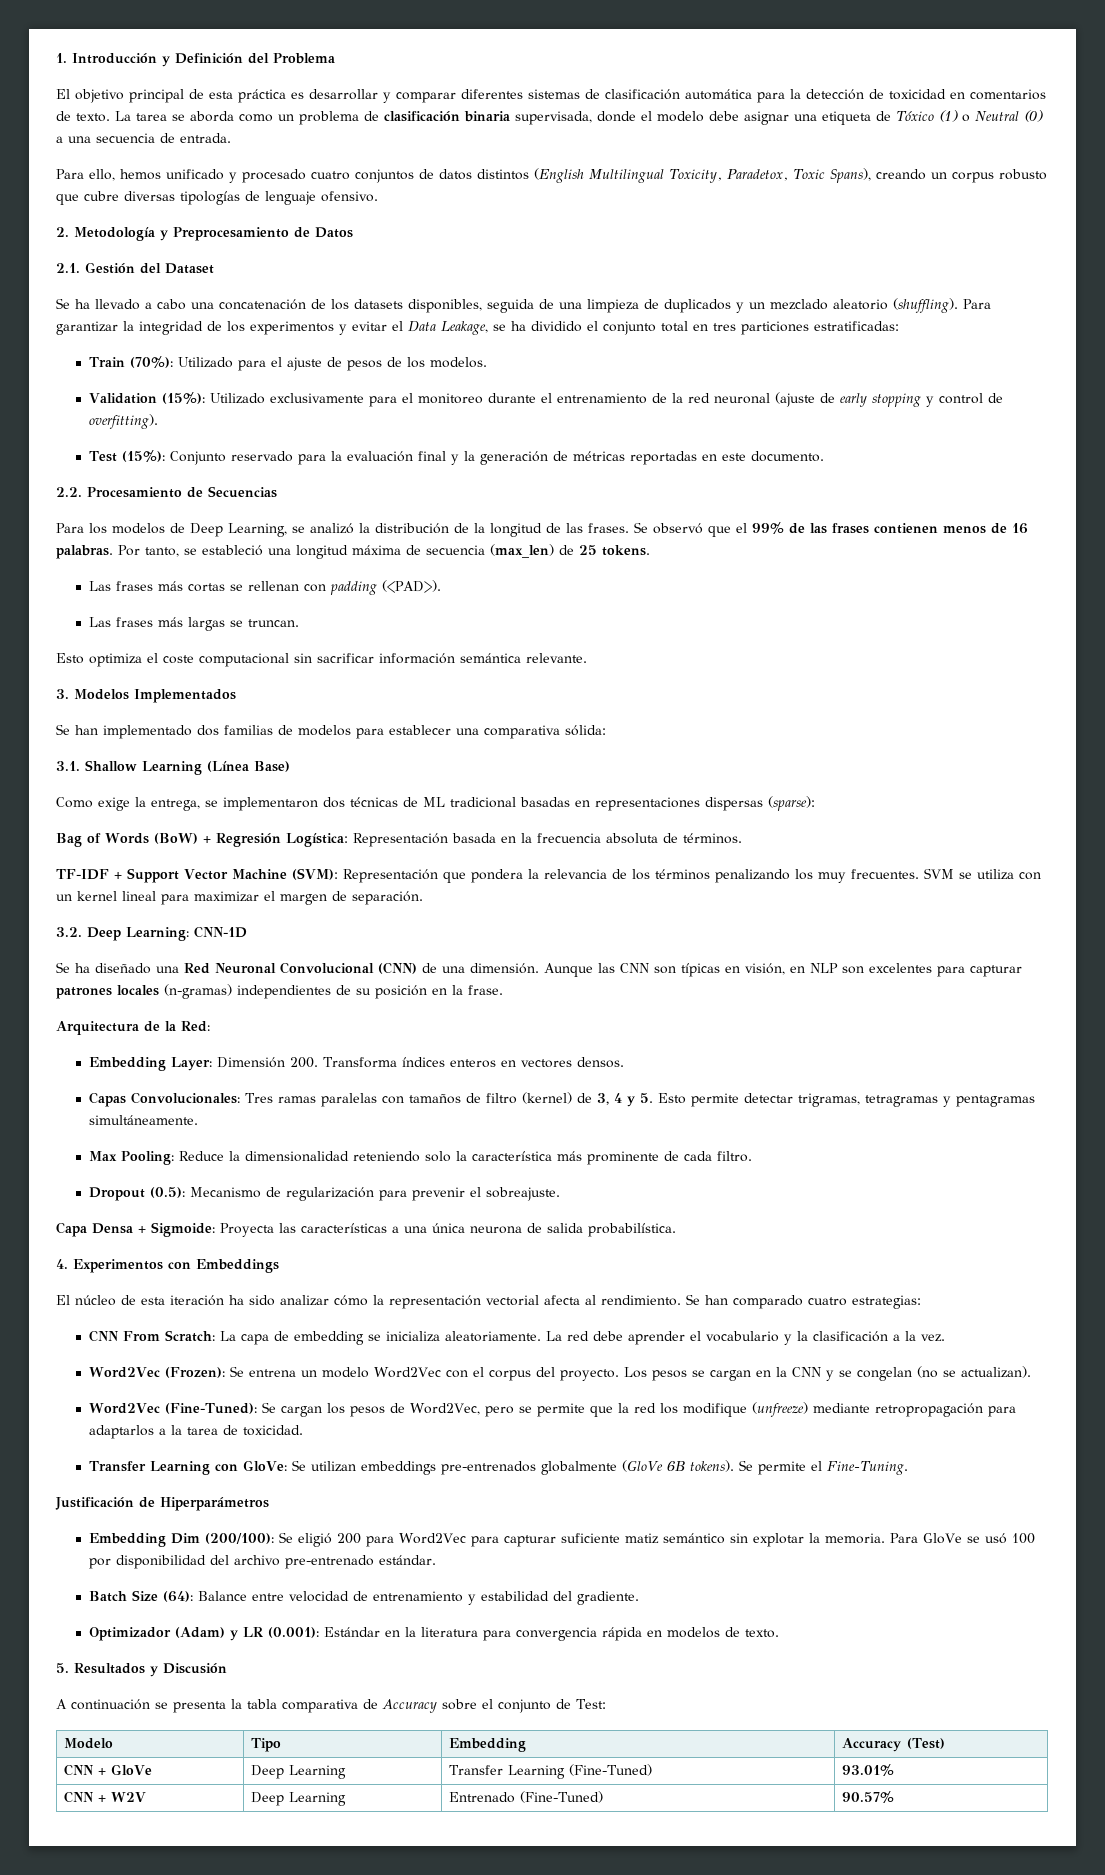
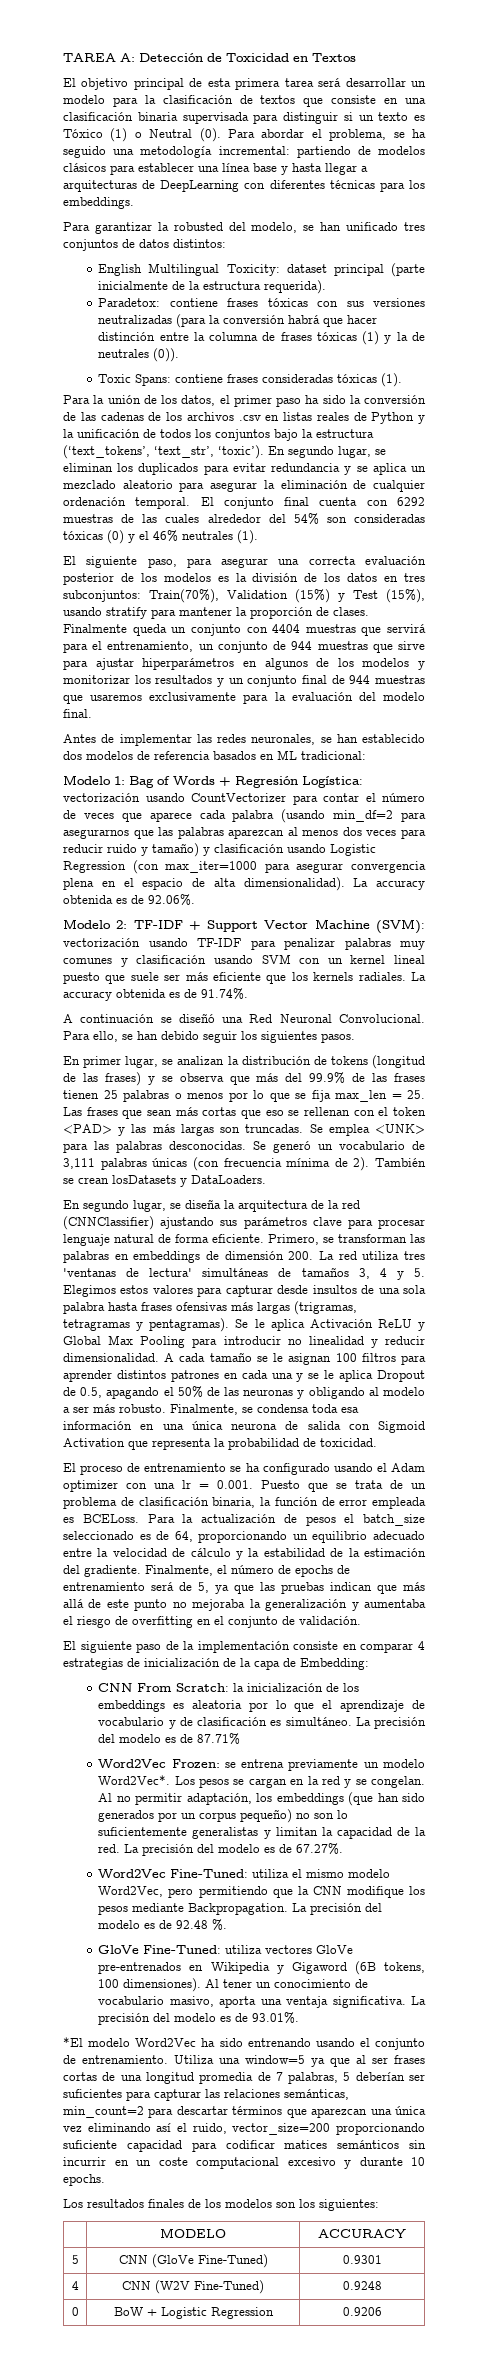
- 1. Introducción y Definición del Problema
+ TAREA A: Detección de Toxicidad en Textos
- El objetivo principal de esta práctica es desarrollar y comparar diferentes sistemas de clasificación automática para la detección de toxicidad en comentarios de texto. La tarea se aborda como un problema de clasificación binaria supervisada, donde el modelo debe asignar una etiqueta de Tóxico (1) o Neutral (0) a una secuencia de entrada.
- Para ello, hemos unificado y procesado cuatro conjuntos de datos distintos (English Multilingual Toxicity, Paradetox, Toxic Spans), creando un corpus robusto que cubre diversas tipologías de lenguaje ofensivo.
- 2. Metodología y Preprocesamiento de Datos
- 2.1. Gestión del Dataset
- Se ha llevado a cabo una concatenación de los datasets disponibles, seguida de una limpieza de duplicados y un mezclado aleatorio (shuffling). Para garantizar la integridad de los experimentos y evitar el Data Leakage, se ha dividido el conjunto total en tres particiones estratificadas:
- Train (70%): Utilizado para el ajuste de pesos de los modelos.
- Validation (15%): Utilizado exclusivamente para el monitoreo durante el entrenamiento de la red neuronal (ajuste de early stopping y control de overfitting).
- Test (15%): Conjunto reservado para la evaluación final y la generación de métricas reportadas en este documento.
- 2.2. Procesamiento de Secuencias
- Para los modelos de Deep Learning, se analizó la distribución de la longitud de las frases. Se observó que el 99% de las frases contienen menos de 16 palabras. Por tanto, se estableció una longitud máxima de secuencia (max_len) de 25 tokens.
- Las frases más cortas se rellenan con padding (<PAD>).
- Las frases más largas se truncan.
- Esto optimiza el coste computacional sin sacrificar información semántica relevante.
- 3. Modelos Implementados
- Se han implementado dos familias de modelos para establecer una comparativa sólida:
- 3.1. Shallow Learning (Línea Base)
- Como exige la entrega, se implementaron dos técnicas de ML tradicional basadas en representaciones dispersas (sparse):
- Bag of Words (BoW) + Regresión Logística: Representación basada en la frecuencia absoluta de términos.
- TF-IDF + Support Vector Machine (SVM): Representación que pondera la relevancia de los términos penalizando los muy frecuentes. SVM se utiliza con un kernel lineal para maximizar el margen de separación.
- 3.2. Deep Learning: CNN-1D
- Se ha diseñado una Red Neuronal Convolucional (CNN) de una dimensión. Aunque las CNN son típicas en visión, en NLP son excelentes para capturar patrones locales (n-gramas) independientes de su posición en la frase.
- Arquitectura de la Red:
- Embedding Layer: Dimensión 200. Transforma índices enteros en vectores densos.
- Capas Convolucionales: Tres ramas paralelas con tamaños de filtro (kernel) de 3, 4 y 5. Esto permite detectar trigramas, tetragramas y pentagramas simultáneamente.
- Max Pooling: Reduce la dimensionalidad reteniendo solo la característica más prominente de cada filtro.
- Dropout (0.5): Mecanismo de regularización para prevenir el sobreajuste.
- Capa Densa + Sigmoide: Proyecta las características a una única neurona de salida probabilística.
- 4. Experimentos con Embeddings
- El núcleo de esta iteración ha sido analizar cómo la representación vectorial afecta al rendimiento. Se han comparado cuatro estrategias:
- CNN From Scratch: La capa de embedding se inicializa aleatoriamente. La red debe aprender el vocabulario y la clasificación a la vez.
- Word2Vec (Frozen): Se entrena un modelo Word2Vec con el corpus del proyecto.
+ El objetivo principal de esta primera tarea será desarrollar un modelo para la clasificación de textos que consiste en una clasificación binaria supervisada para distinguir si un texto es Tóxico (1) o Neutral (0). Para abordar el problema, se ha seguido una metodología incremental: partiendo de modelos clásicos para establecer una línea base y hasta llegar a arquitecturas de DeepLearning con diferentes técnicas para los embeddings.
+ Para garantizar la robusted del modelo, se han unificado tres conjuntos de datos distintos:
+ English Multilingual Toxicity: dataset principal (parte inicialmente de la estructura requerida).
+ Paradetox: contiene frases tóxicas con sus versiones neutralizadas (para la conversión habrá que hacer distinción entre la columna de frases tóxicas (1) y la de neutrales (0)).
+ Toxic Spans: contiene frases consideradas tóxicas (1).
+ Para la unión de los datos, el primer paso ha sido la conversión de las cadenas de los archivos .csv en listas reales de Python y la unificación de todos los conjuntos bajo la estructura (‘text_tokens’, ‘text_str’, ‘toxic’). En segundo lugar, se eliminan los duplicados para evitar redundancia y se aplica un mezclado aleatorio para asegurar la eliminación de cualquier ordenación temporal. El conjunto final cuenta con 6292 muestras de las cuales alrededor del 54% son consideradas tóxicas (0) y el 46% neutrales (1).
+ El siguiente paso, para asegurar una correcta evaluación posterior de los modelos es la división de los datos en tres subconjuntos: Train(70%), Validation (15%) y Test (15%), usando stratify para mantener la proporción de clases. Finalmente queda un conjunto con 4404 muestras que servirá para el entrenamiento, un conjunto de 944 muestras que sirve para ajustar hiperparámetros en algunos de los modelos y monitorizar los resultados y un conjunto final de 944 muestras que usaremos exclusivamente para la evaluación del modelo final.
+ Antes de implementar las redes neuronales, se han establecido dos modelos de referencia basados en ML tradicional:
+ Modelo 1: Bag of Words + Regresión Logística: vectorización usando CountVectorizer para contar el número de veces que aparece cada palabra (usando min_df=2 para asegurarnos que las palabras aparezcan al menos dos veces para reducir ruido y tamaño) y clasificación usando Logistic Regression (con max_iter=1000 para asegurar convergencia plena en el espacio de alta dimensionalidad). La accuracy obtenida es de 92.06%.
+ Modelo 2: TF-IDF + Support Vector Machine (SVM): vectorización usando TF-IDF para penalizar palabras muy comunes y clasificación usando SVM con un kernel lineal puesto que suele ser más eficiente que los kernels radiales. La accuracy obtenida es de 91.74%.
+ A continuación se diseñó una Red Neuronal Convolucional. Para ello, se han debido seguir los siguientes pasos.
+ En primer lugar, se analizan la distribución de tokens (longitud de las frases) y se observa que más del 99.9% de las frases tienen 25 palabras o menos por lo que se fija max_len = 25. Las frases que sean más cortas que eso se rellenan con el token <PAD> y las más largas son truncadas. Se emplea <UNK> para las palabras desconocidas. Se generó un vocabulario de 3,111 palabras únicas (con frecuencia mínima de 2). También se crean losDatasets y DataLoaders.
+ En segundo lugar, se diseña la arquitectura de la red (CNNClassifier) ajustando sus parámetros clave para procesar lenguaje natural de forma eficiente. Primero, se transforman las palabras en embeddings de dimensión 200. La red utiliza tres 'ventanas de lectura' simultáneas de tamaños 3, 4 y 5. Elegimos estos valores para capturar desde insultos de una sola palabra hasta frases ofensivas más largas (trigramas, tetragramas y pentagramas). Se le aplica Activación ReLU y Global Max Pooling para introducir no linealidad y reducir dimensionalidad. A cada tamaño se le asignan 100 filtros para aprender distintos patrones en cada una y se le aplica Dropout de 0.5, apagando el 50% de las neuronas y obligando al modelo a ser más robusto. Finalmente, se condensa toda esa información en una única neurona de salida con Sigmoid Activation que representa la probabilidad de toxicidad.
+ El proceso de entrenamiento se ha configurado usando el Adam optimizer con una lr = 0.001. Puesto que se trata de un problema de clasificación binaria, la función de error empleada es BCELoss. Para la actualización de pesos el batch_size seleccionado es de 64, proporcionando un equilibrio adecuado entre la velocidad de cálculo y la estabilidad de la estimación del gradiente. Finalmente, el número de epochs de entrenamiento será de 5, ya que las pruebas indican que más allá de este punto no mejoraba la generalización y aumentaba el riesgo de overfitting en el conjunto de validación.
+ El siguiente paso de la implementación consiste en comparar 4 estrategias de inicialización de la capa de Embedding:
+ CNN From Scratch: la inicialización de los embeddings es aleatoria por lo que el aprendizaje de vocabulario y de clasificación es simultáneo. La precisión del modelo es de 87.71%
+ Word2Vec Frozen: se entrena previamente un modelo Word2Vec*.
- Los pesos se cargan en la CNN y se congelan (no se actualizan).
- Word2Vec (Fine-Tuned): Se cargan los pesos de Word2Vec, pero se permite que la red los modifique (unfreeze) mediante retropropagación para adaptarlos a la tarea de toxicidad.
- Transfer Learning con GloVe: Se utilizan embeddings pre-entrenados globalmente (GloVe 6B tokens). Se permite el Fine-Tuning.
- Justificación de Hiperparámetros
- Embedding Dim (200/100): Se eligió 200 para Word2Vec para capturar suficiente matiz semántico sin explotar la memoria. Para GloVe se usó 100 por disponibilidad del archivo pre-entrenado estándar.
- Batch Size (64): Balance entre velocidad de entrenamiento y estabilidad del gradiente.
- Optimizador (Adam) y LR (0.001): Estándar en la literatura para convergencia rápida en modelos de texto.
- 5. Resultados y Discusión
- A continuación se presenta la tabla comparativa de Accuracy sobre el conjunto de Test:
- Modelo | Tipo | Embedding | Accuracy (Test)
- CNN + GloVe | Deep Learning | Transfer Learning (Fine-Tuned) | 93.01%
- CNN + W2V | Deep Learning | Entrenado (Fine-Tuned) | 90.57%
+ Los pesos se cargan en la red y se congelan. Al no permitir adaptación, los embeddings (que han sido generados por un corpus pequeño) no son lo suficientemente generalistas y limitan la capacidad de la red. La precisión del modelo es de 67.27%.
+ Word2Vec Fine-Tuned: utiliza el mismo modelo Word2Vec, pero permitiendo que la CNN modifique los pesos mediante Backpropagation. La precisión del modelo es de 92.48 %.
+ GloVe Fine-Tuned: utiliza vectores GloVe pre-entrenados en Wikipedia y Gigaword (6B tokens, 100 dimensiones). Al tener un conocimiento de vocabulario masivo, aporta una ventaja significativa. La precisión del modelo es de 93.01%.
+ *El modelo Word2Vec ha sido entrenando usando el conjunto de entrenamiento. Utiliza una window=5 ya que al ser frases cortas de una longitud promedia de 7 palabras, 5 deberían ser suficientes para capturar las relaciones semánticas, min_count=2 para descartar términos que aparezcan una única vez eliminando así el ruido, vector_size=200 proporcionando suficiente capacidad para codificar matices semánticos sin incurrir en un coste computacional excesivo y durante 10 epochs.
+ Los resultados finales de los modelos son los siguientes:
+ | MODELO | ACCURACY
+ 5 | CNN (GloVe Fine-Tuned) | 0.9301
+ 4 | CNN (W2V Fine-Tuned) | 0.9248
+ 0 | BoW + Logistic Regression | 0.9206

